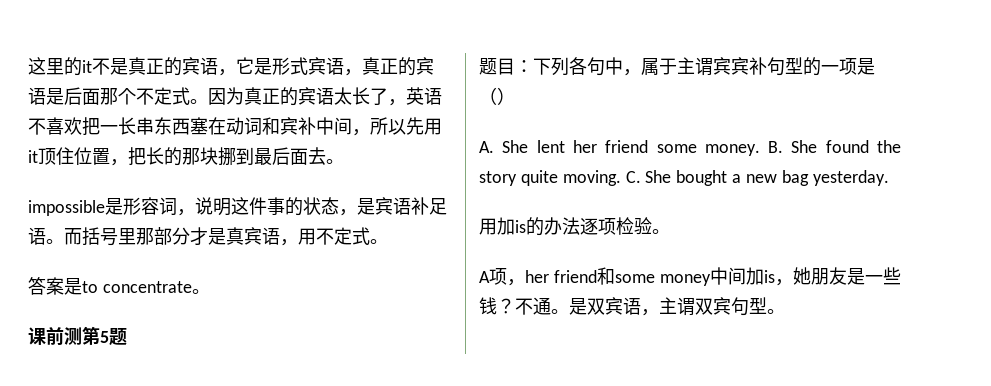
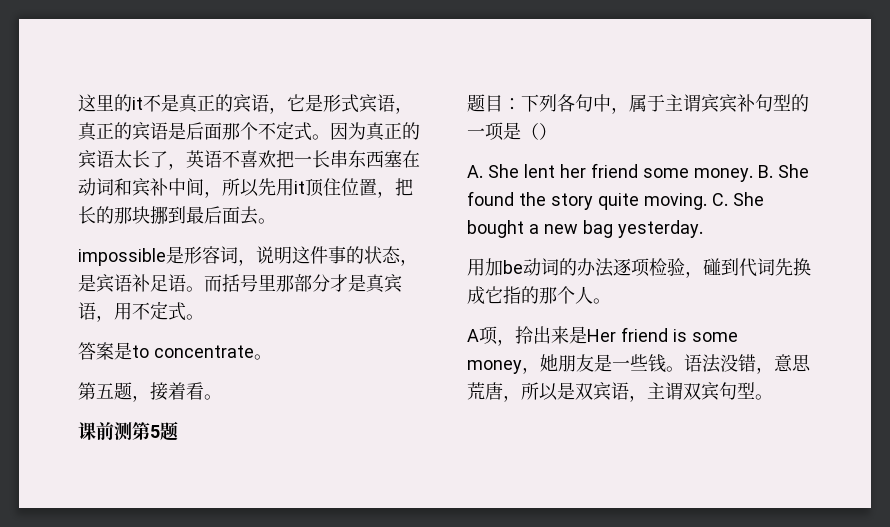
+ 第五题，接着看。
- 用加is的办法逐项检验。
- A项，her friend和some money中间加is，她朋友是一些钱？不通。是双宾语，主谓双宾句型。
+ 用加be动词的办法逐项检验，碰到代词先换成它指的那个人。
+ A项，拎出来是Her friend is some money，她朋友是一些钱。语法没错，意思荒唐，所以是双宾语，主谓双宾句型。

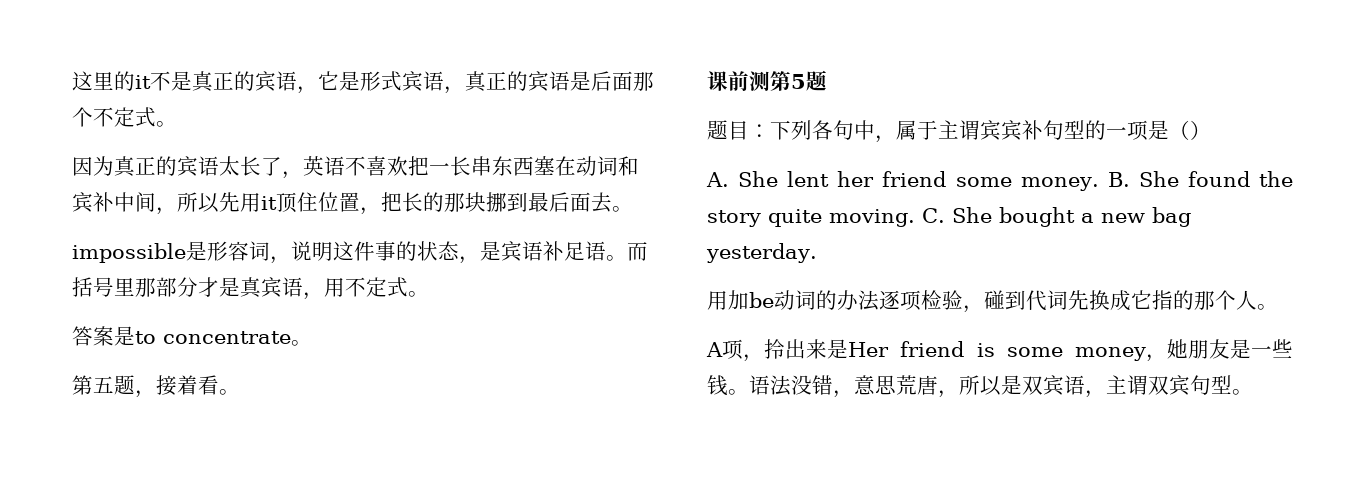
- 这里的it不是真正的宾语，它是形式宾语，真正的宾语是后面那个不定式。因为真正的宾语太长了，英语不喜欢把一长串东西塞在动词和宾补中间，所以先用it顶住位置，把长的那块挪到最后面去。
+ 这里的it不是真正的宾语，它是形式宾语，真正的宾语是后面那个不定式。
+ 因为真正的宾语太长了，英语不喜欢把一长串东西塞在动词和宾补中间，所以先用it顶住位置，把长的那块挪到最后面去。

